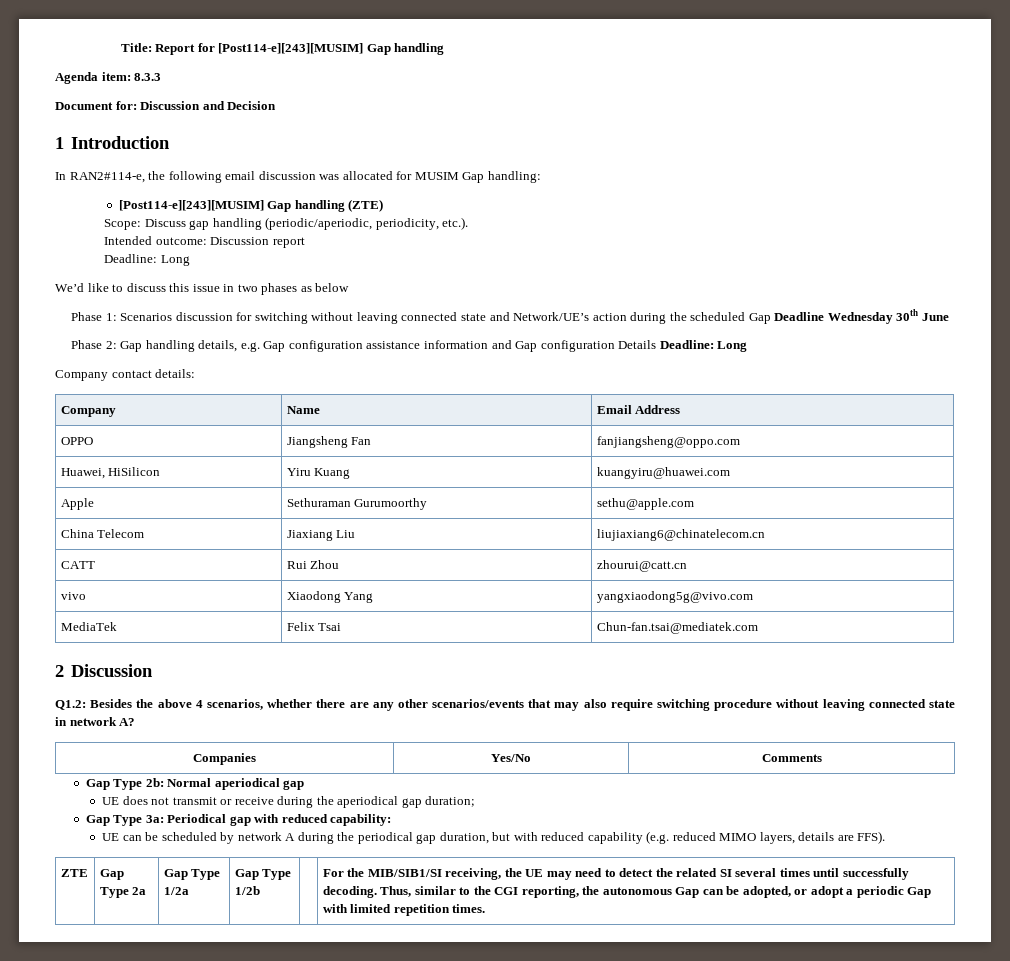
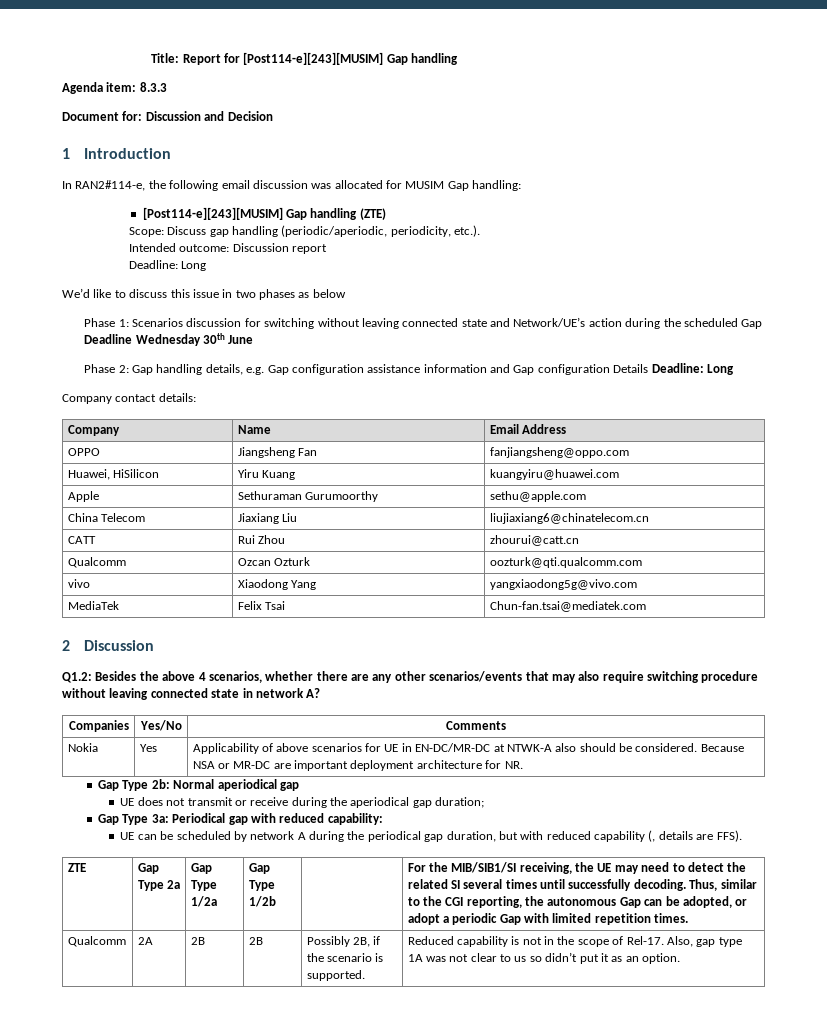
+ Qualcomm | Ozcan Ozturk | oozturk@qti.qualcomm.com
+ Nokia | Yes | Applicability of above scenarios for UE in EN-DC/MR-DC at NTWK-A also should be considered. Because NSA or MR-DC are important deployment architecture for NR.
- UE can be scheduled by network A during the periodical gap duration, but with reduced capability (e.g. reduced MIMO layers, details are FFS).
+ UE can be scheduled by network A during the periodical gap duration, but with reduced capability (, details are FFS).
+ Qualcomm | 2A | 2B | 2B | Possibly 2B, if the scenario is supported. | Reduced capability is not in the scope of Rel-17. Also, gap type 1A was not clear to us so didn’t put it as an option.

